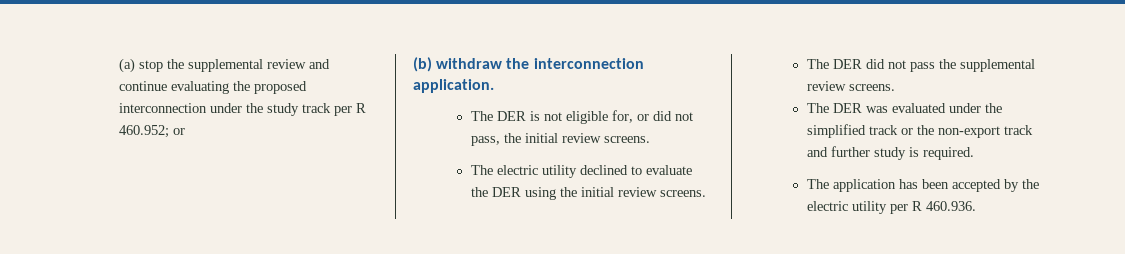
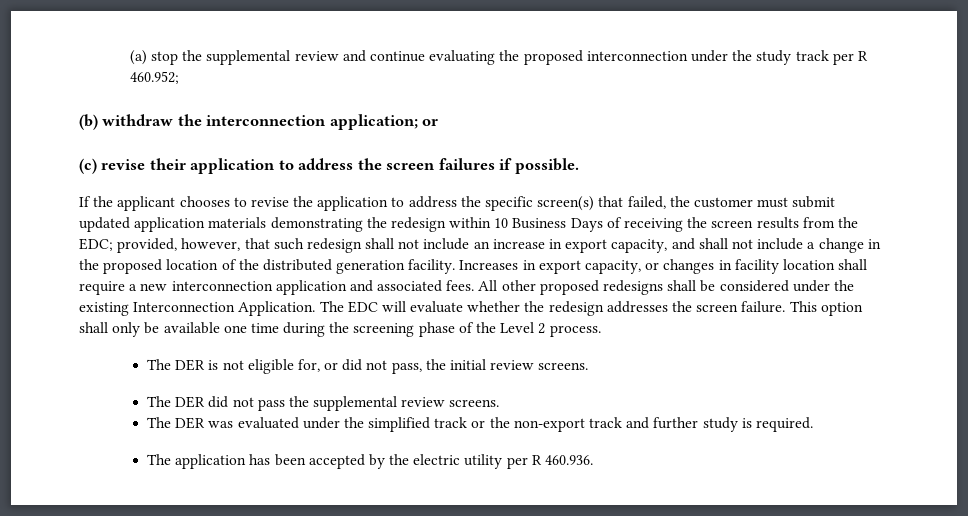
- (a) stop the supplemental review and continue evaluating the proposed interconnection under the study track per R 460.952; or
+ (a) stop the supplemental review and continue evaluating the proposed interconnection under the study track per R 460.952;
- (b) withdraw the interconnection application.
+ (b) withdraw the interconnection application; or
+ (c) revise their application to address the screen failures if possible.
+ If the applicant chooses to revise the application to address the specific screen(s) that failed, the customer must submit updated application materials demonstrating the redesign within 10 Business Days of receiving the screen results from the EDC; provided, however, that such redesign shall not include an increase in export capacity, and shall not include a change in the proposed location of the distributed generation facility. Increases in export capacity, or changes in facility location shall require a new interconnection application and associated fees. All other proposed redesigns shall be considered under the existing Interconnection Application. The EDC will evaluate whether the redesign addresses the screen failure. This option shall only be available one time during the screening phase of the Level 2 process.
- The electric utility declined to evaluate the DER using the initial review screens.

